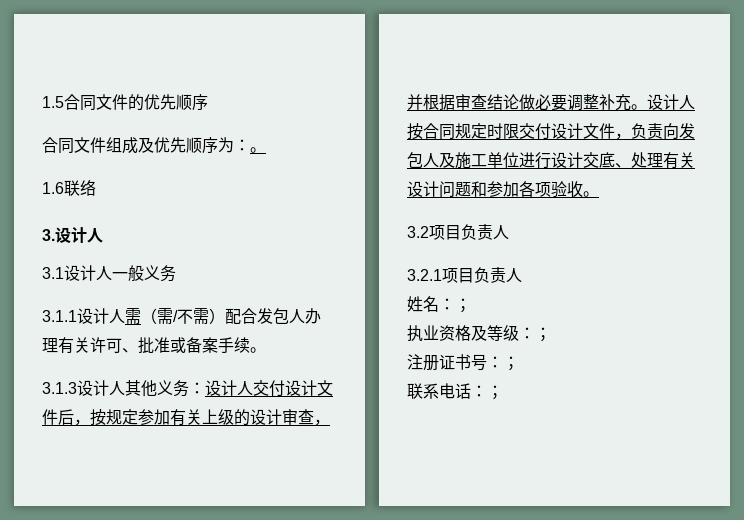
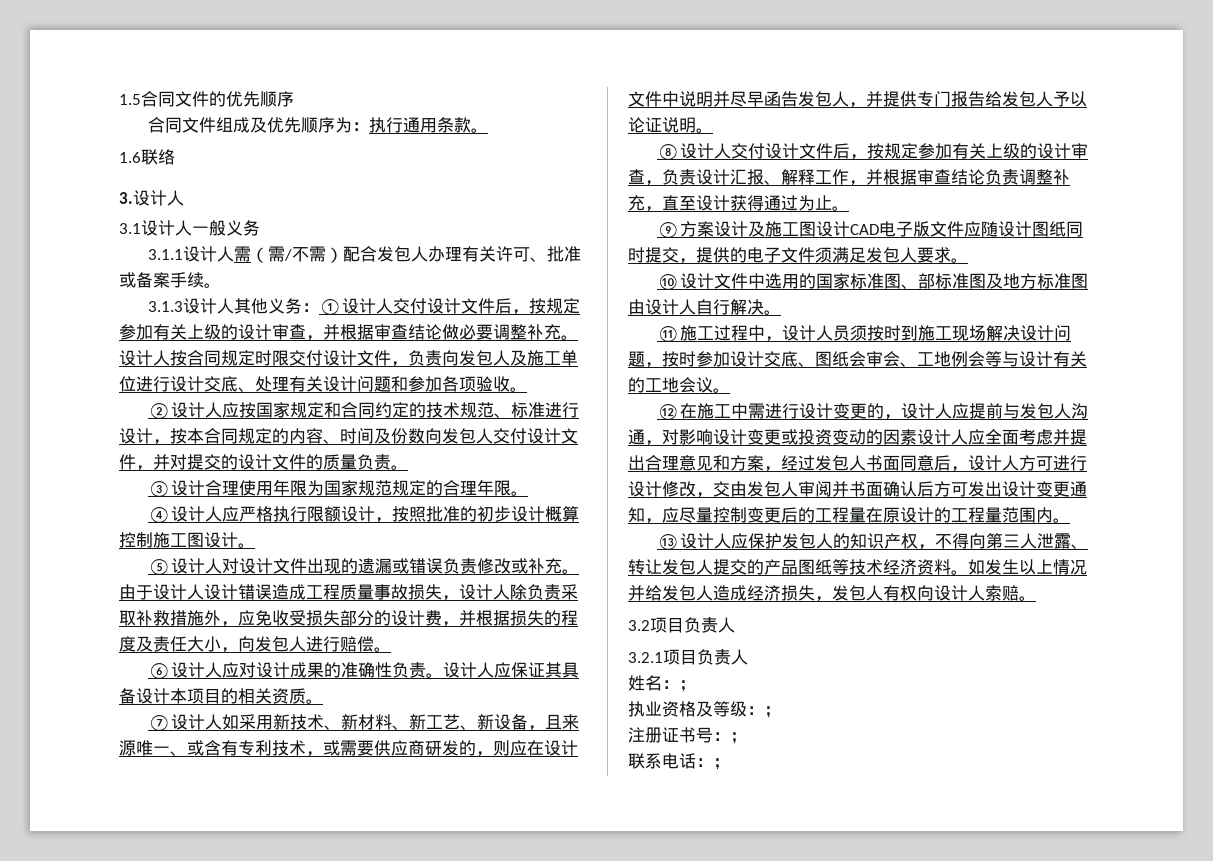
- 合同文件组成及优先顺序为：。
+ 合同文件组成及优先顺序为：执行通用条款。
- 3.1.3设计人其他义务：设计人交付设计文件后，按规定参加有关上级的设计审查，并根据审查结论做必要调整补充。
+ 3.1.3设计人其他义务：①设计人交付设计文件后，按规定参加有关上级的设计审查，并根据审查结论做必要调整补充。
+ ②设计人应按国家规定和合同约定的技术规范、标准进行设计，按本合同规定的内容、时间及份数向发包人交付设计文件，并对提交的设计文件的质量负责。
+ ③设计合理使用年限为国家规范规定的合理年限。
+ ④设计人应严格执行限额设计，按照批准的初步设计概算控制施工图设计。
+ ⑤设计人对设计文件出现的遗漏或错误负责修改或补充。由于设计人设计错误造成工程质量事故损失，设计人除负责采取补救措施外，应免收受损失部分的设计费，并根据损失的程度及责任大小，向发包人进行赔偿。
+ ⑥设计人应对设计成果的准确性负责。设计人应保证其具备设计本项目的相关资质。
+ ⑦设计人如采用新技术、新材料、新工艺、新设备，且来源唯一、或含有专利技术，或需要供应商研发的，则应在设计文件中说明并尽早函告发包人，并提供专门报告给发包人予以论证说明。
+ ⑧设计人交付设计文件后，按规定参加有关上级的设计审查，负责设计汇报、解释工作，并根据审查结论负责调整补充，直至设计获得通过为止。
+ ⑨方案设计及施工图设计CAD电子版文件应随设计图纸同时提交，提供的电子文件须满足发包人要求。
+ ⑩设计文件中选用的国家标准图、部标准图及地方标准图由设计人自行解决。
+ ⑪施工过程中，设计人员须按时到施工现场解决设计问题，按时参加设计交底、图纸会审会、工地例会等与设计有关的工地会议。
+ ⑫在施工中需进行设计变更的，设计人应提前与发包人沟通，对影响设计变更或投资变动的因素设计人应全面考虑并提出合理意见和方案，经过发包人书面同意后，设计人方可进行设计修改，交由发包人审阅并书面确认后方可发出设计变更通知，应尽量控制变更后的工程量在原设计的工程量范围内。
+ ⑬设计人应保护发包人的知识产权，不得向第三人泄露、转让发包人提交的产品图纸等技术经济资料。如发生以上情况并给发包人造成经济损失，发包人有权向设计人索赔。

